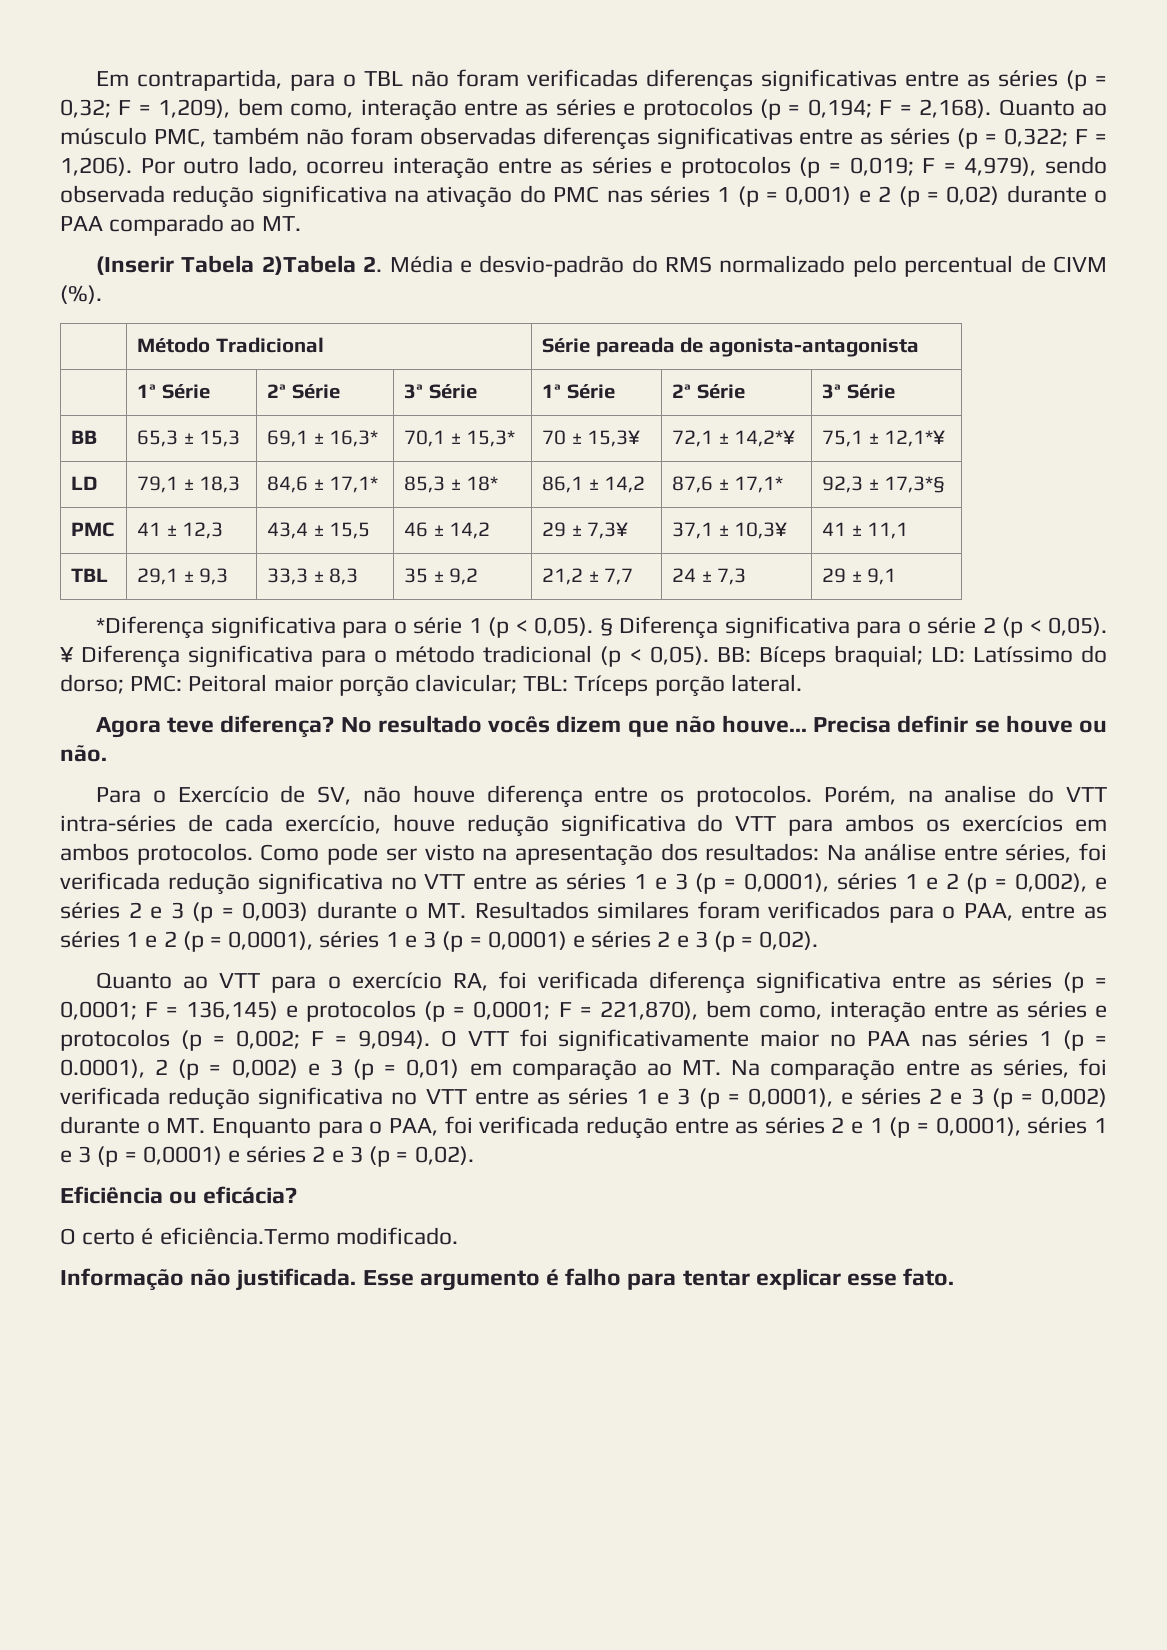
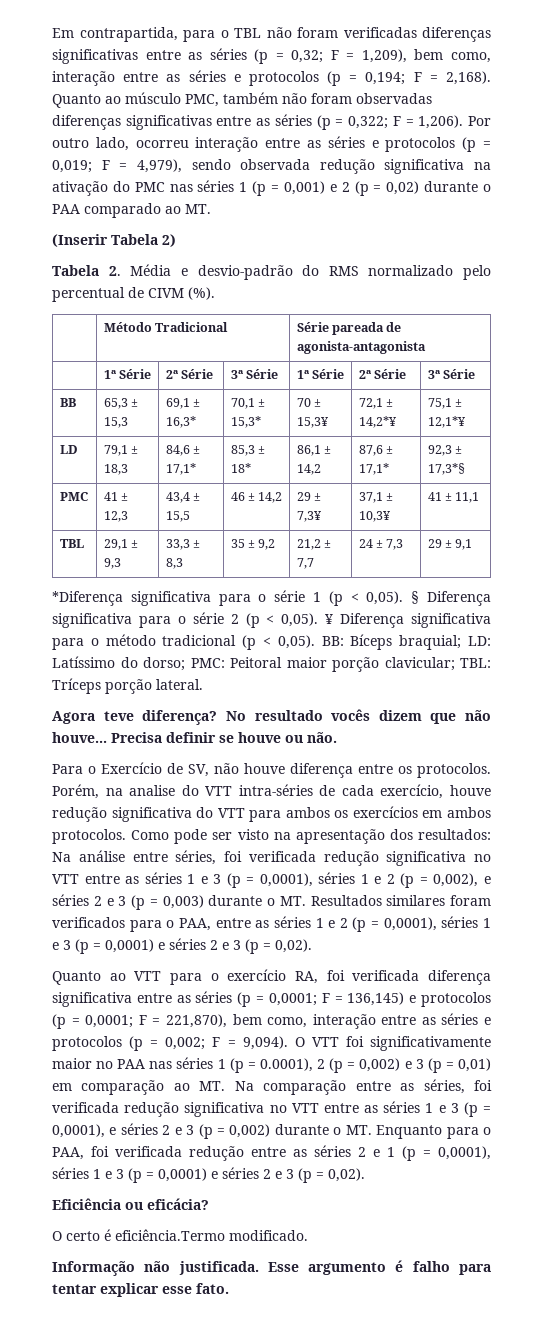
- (Inserir Tabela 2)Tabela 2. Média e desvio-padrão do RMS normalizado pelo percentual de CIVM (%).
+ (Inserir Tabela 2)
+ Tabela 2. Média e desvio-padrão do RMS normalizado pelo percentual de CIVM (%).

